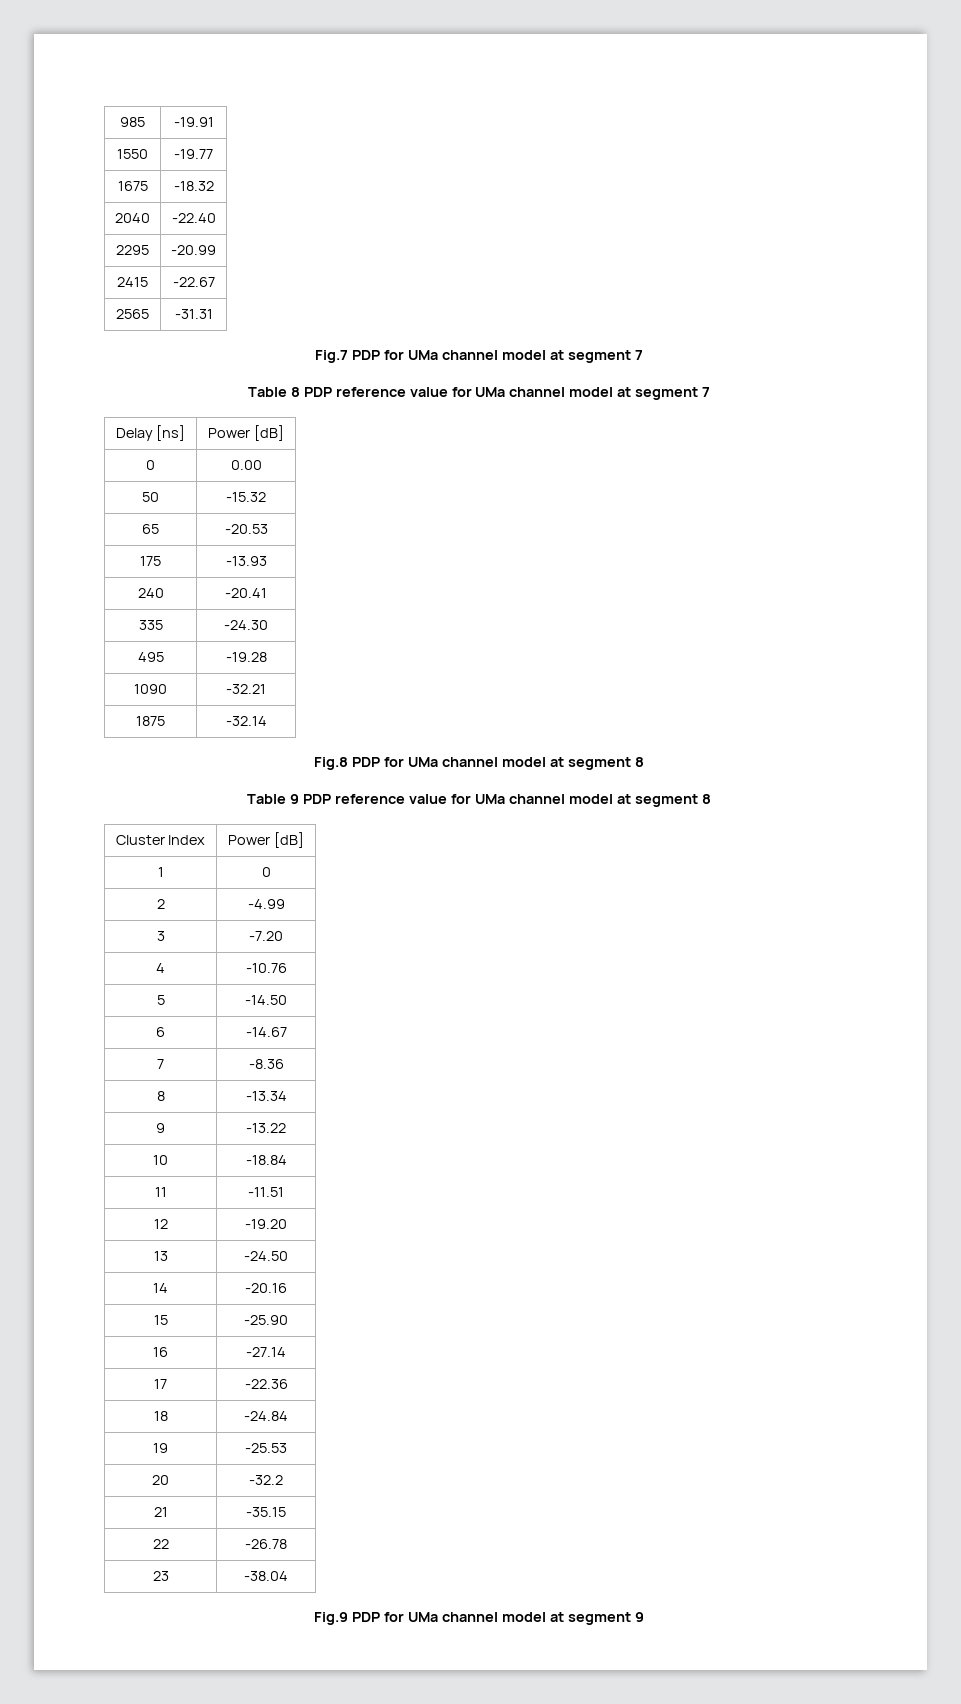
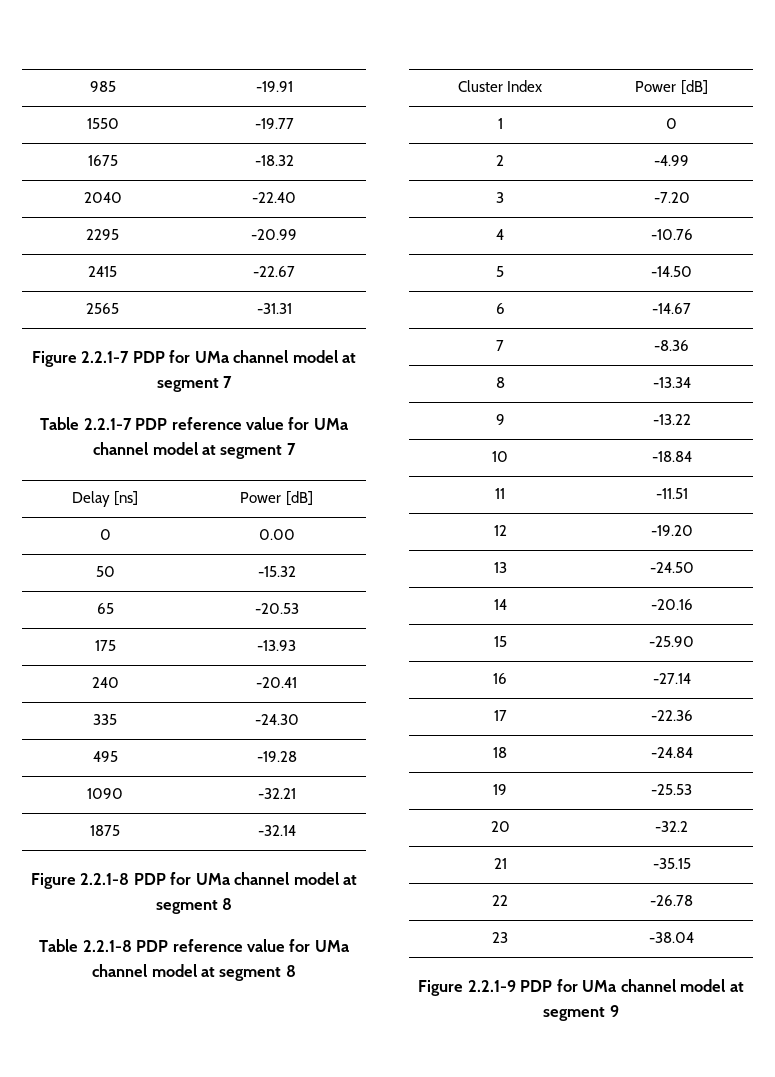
- Fig.7 PDP for UMa channel model at segment 7
+ Figure 2.2.1-7 PDP for UMa channel model at segment 7
- Table 8 PDP reference value for UMa channel model at segment 7
+ Table 2.2.1-7 PDP reference value for UMa channel model at segment 7
- Fig.8 PDP for UMa channel model at segment 8
+ Figure 2.2.1-8 PDP for UMa channel model at segment 8
- Table 9 PDP reference value for UMa channel model at segment 8
+ Table 2.2.1-8 PDP reference value for UMa channel model at segment 8
- Fig.9 PDP for UMa channel model at segment 9
+ Figure 2.2.1-9 PDP for UMa channel model at segment 9

